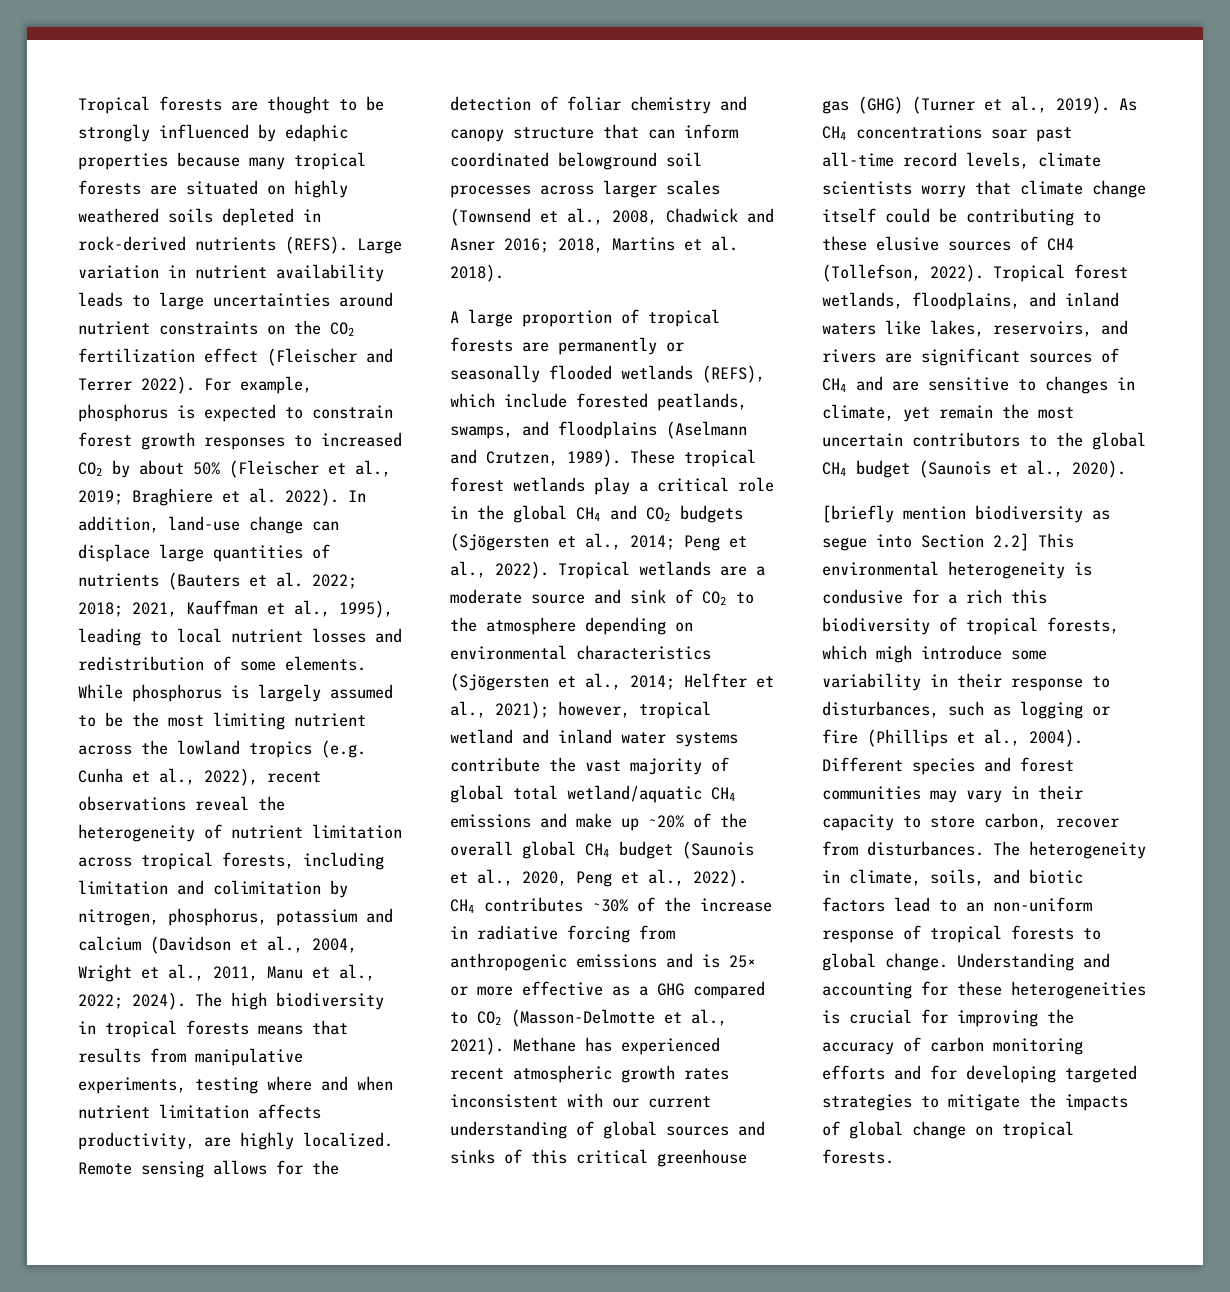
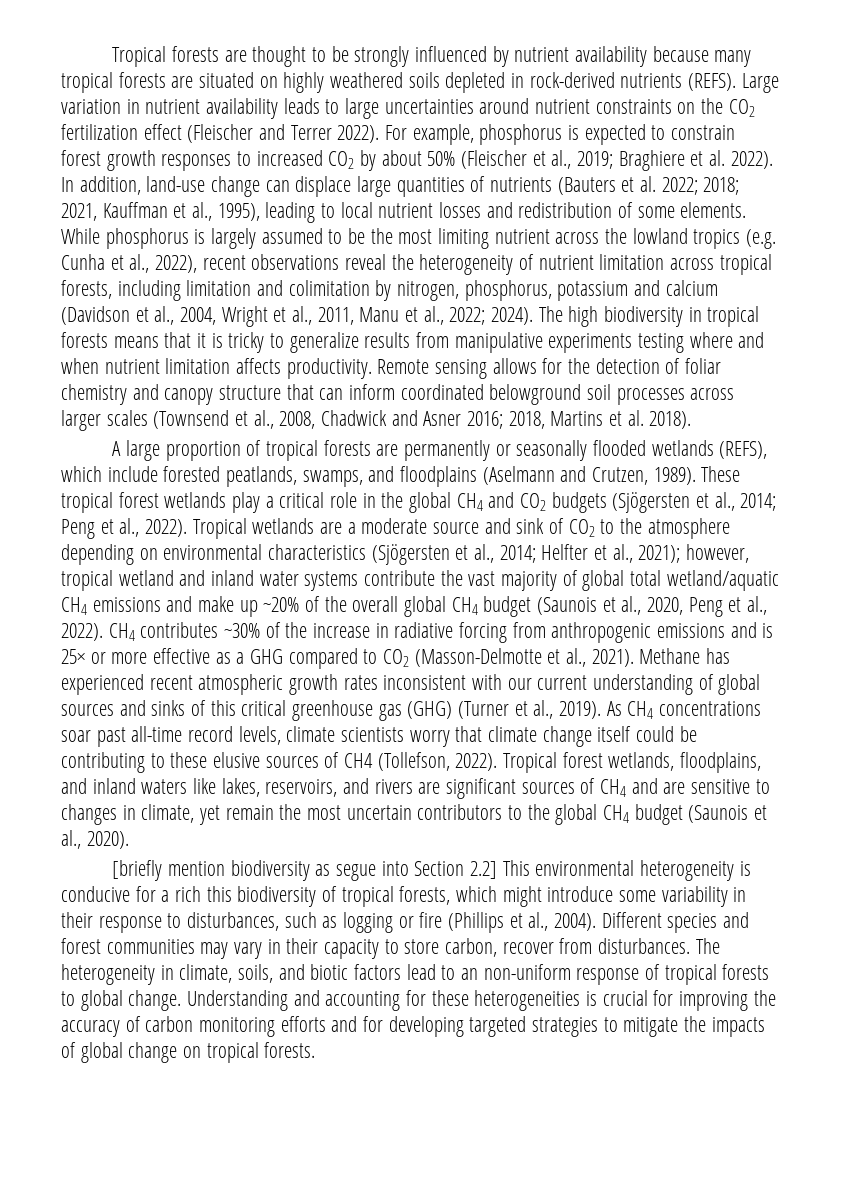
- Tropical forests are thought to be strongly influenced by edaphic properties because many tropical forests are situated on highly weathered soils depleted in rock-derived nutrients (REFS).
+ Tropical forests are thought to be strongly influenced by nutrient availability because many tropical forests are situated on highly weathered soils depleted in rock-derived nutrients (REFS).
- The high biodiversity in tropical forests means that results from manipulative experiments, testing where and when nutrient limitation affects productivity, are highly localized.
+ The high biodiversity in tropical forests means that it is tricky to generalize results from manipulative experiments testing where and when nutrient limitation affects productivity.
- [briefly mention biodiversity as segue into Section 2.2] This environmental heterogeneity is condusive for a rich this biodiversity of tropical forests, which migh introduce some variability in their response to disturbances, such as logging or fire (Phillips et al., 2004).
+ [briefly mention biodiversity as segue into Section 2.2] This environmental heterogeneity is conducive for a rich this biodiversity of tropical forests, which might introduce some variability in their response to disturbances, such as logging or fire (Phillips et al., 2004).

